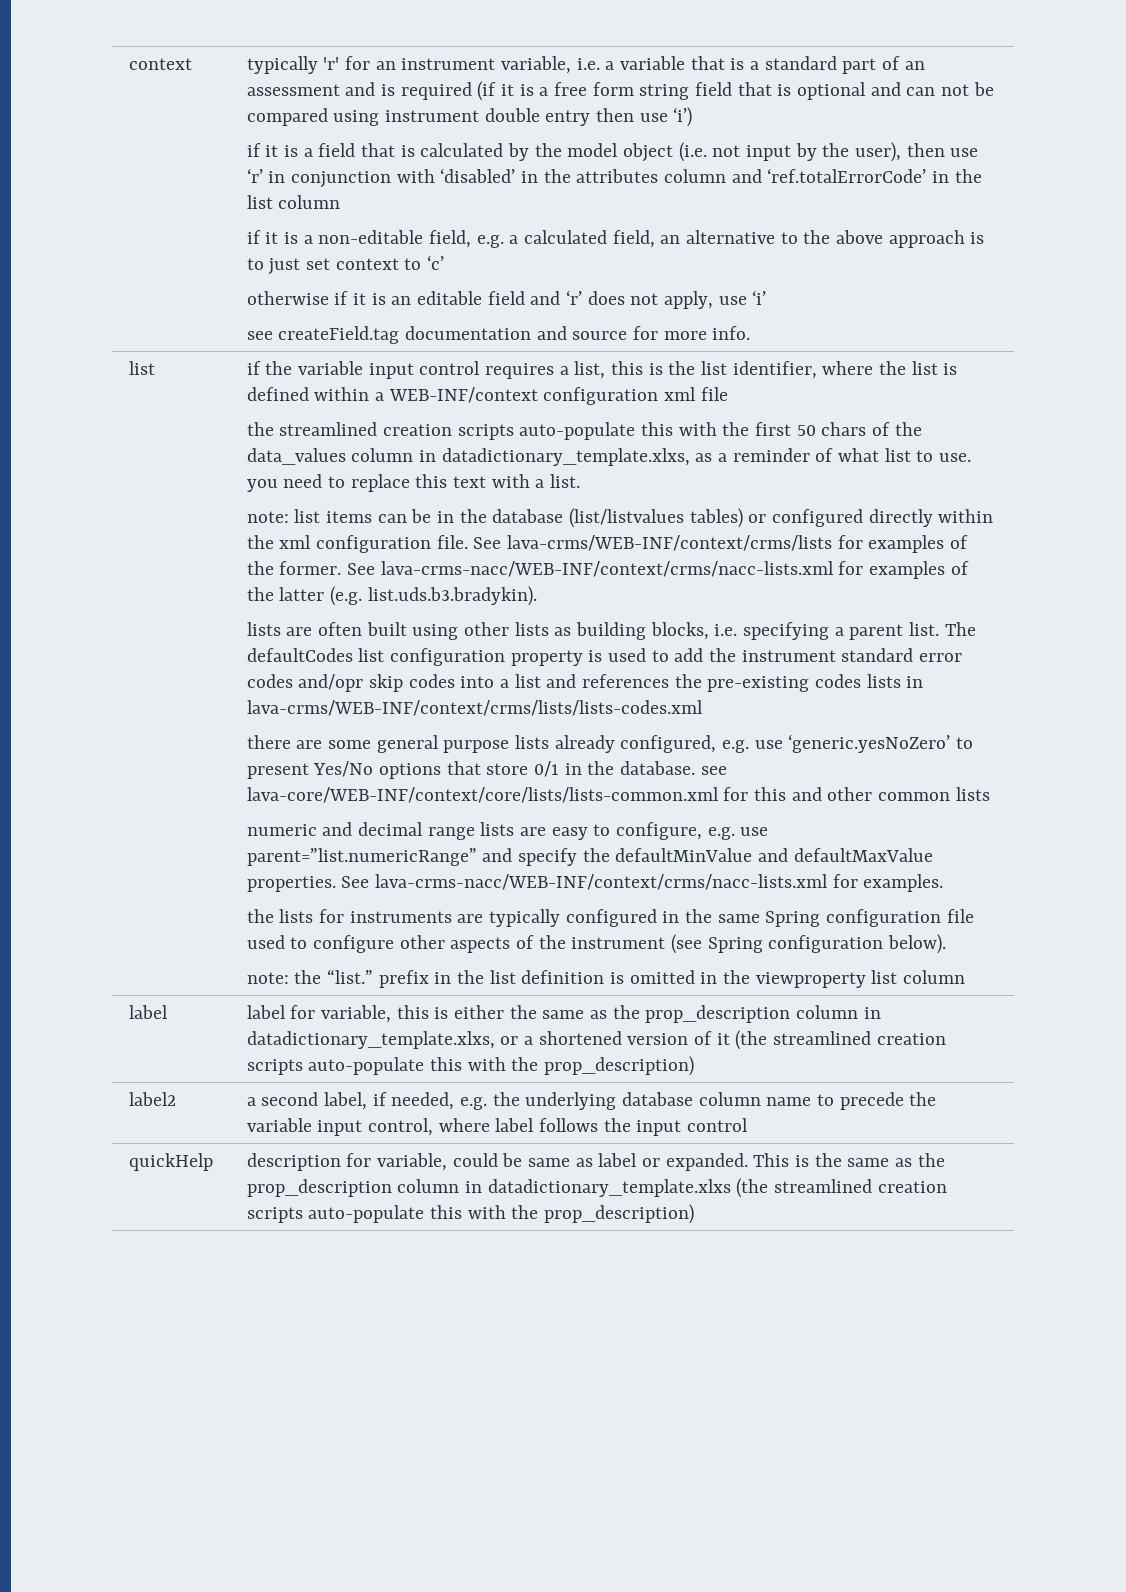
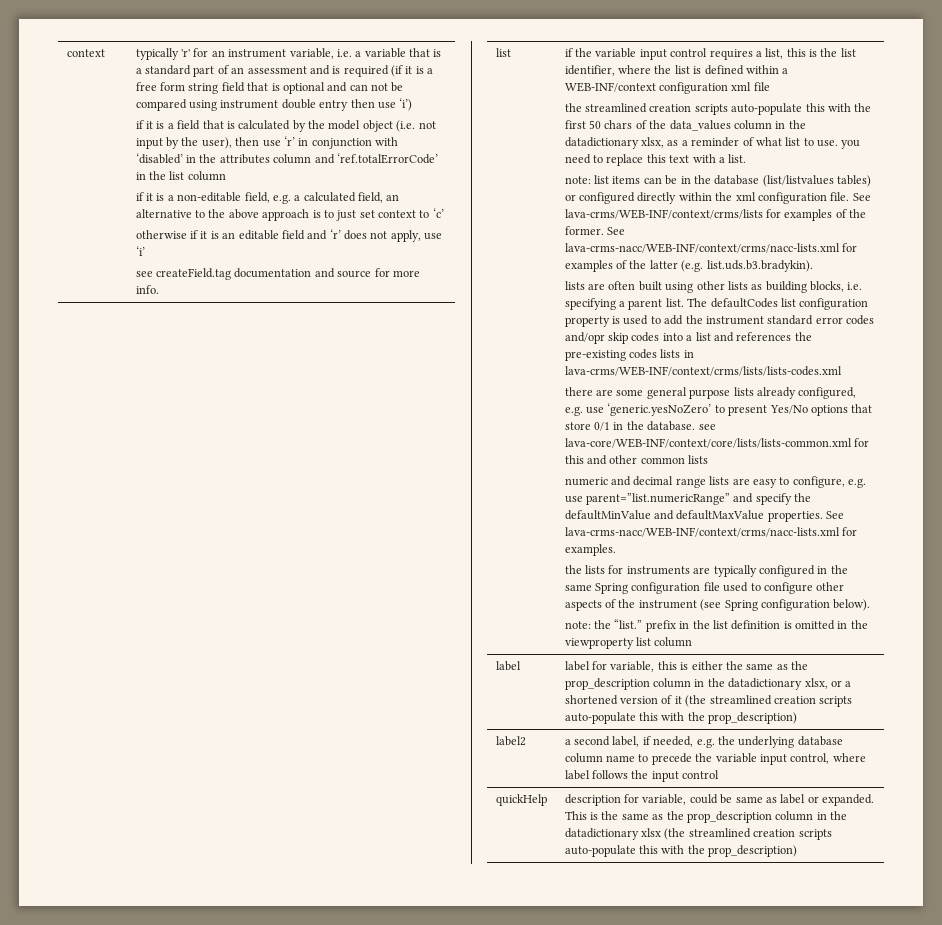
- the streamlined creation scripts auto-populate this with the first 50 chars of the data_values column in datadictionary_template.xlxs, as a reminder of what list to use. you need to replace this text with a list.
+ the streamlined creation scripts auto-populate this with the first 50 chars of the data_values column in the datadictionary xlsx, as a reminder of what list to use. you need to replace this text with a list.
- label | label for variable, this is either the same as the prop_description column in datadictionary_template.xlxs, or a shortened version of it (the streamlined creation scripts auto-populate this with the prop_description)
+ label | label for variable, this is either the same as the prop_description column in the datadictionary xlsx, or a shortened version of it (the streamlined creation scripts auto-populate this with the prop_description)
- quickHelp | description for variable, could be same as label or expanded. This is the same as the prop_description column in datadictionary_template.xlxs (the streamlined creation scripts auto-populate this with the prop_description)
+ quickHelp | description for variable, could be same as label or expanded. This is the same as the prop_description column in the datadictionary xlsx (the streamlined creation scripts auto-populate this with the prop_description)

